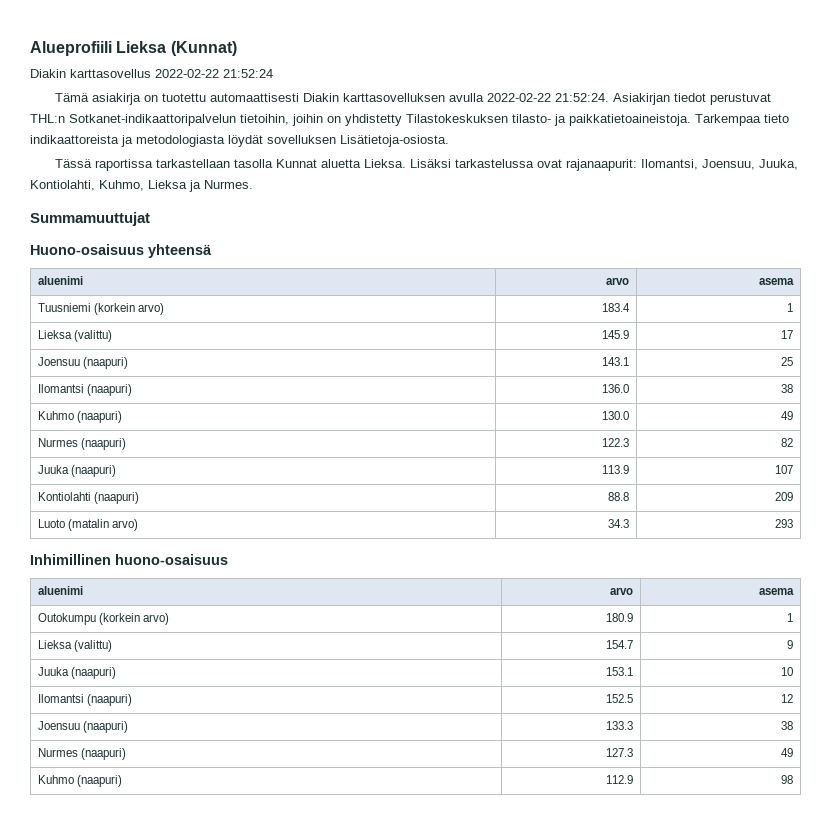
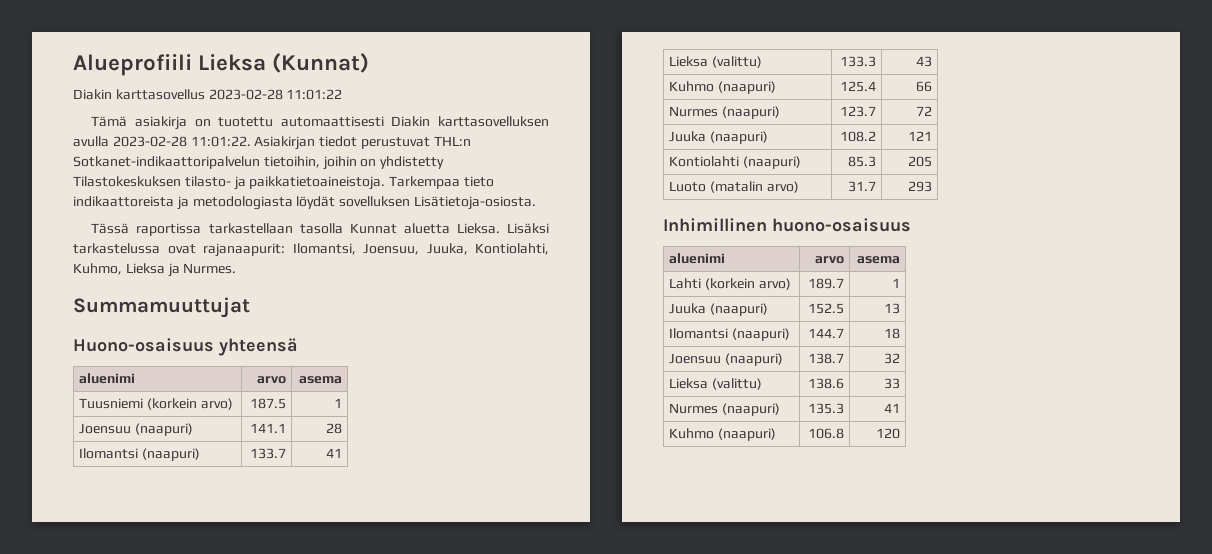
- Diakin karttasovellus 2022-02-22 21:52:24
+ Diakin karttasovellus 2023-02-28 11:01:22
- Tämä asiakirja on tuotettu automaattisesti Diakin karttasovelluksen avulla 2022-02-22 21:52:24.
+ Tämä asiakirja on tuotettu automaattisesti Diakin karttasovelluksen avulla 2023-02-28 11:01:22.
- Tuusniemi (korkein arvo) | 183.4 | 1
- Lieksa (valittu) | 145.9 | 17
- Joensuu (naapuri) | 143.1 | 25
- Ilomantsi (naapuri) | 136.0 | 38
- Kuhmo (naapuri) | 130.0 | 49
- Nurmes (naapuri) | 122.3 | 82
- Juuka (naapuri) | 113.9 | 107
+ Tuusniemi (korkein arvo) | 187.5 | 1
+ Joensuu (naapuri) | 141.1 | 28
+ Ilomantsi (naapuri) | 133.7 | 41
+ Lieksa (valittu) | 133.3 | 43
+ Kuhmo (naapuri) | 125.4 | 66
+ Nurmes (naapuri) | 123.7 | 72
+ Juuka (naapuri) | 108.2 | 121
- Kontiolahti (naapuri) | 88.8 | 209
+ Kontiolahti (naapuri) | 85.3 | 205
- Luoto (matalin arvo) | 34.3 | 293
+ Luoto (matalin arvo) | 31.7 | 293
- Outokumpu (korkein arvo) | 180.9 | 1
- Lieksa (valittu) | 154.7 | 9
- Juuka (naapuri) | 153.1 | 10
- Ilomantsi (naapuri) | 152.5 | 12
- Joensuu (naapuri) | 133.3 | 38
- Nurmes (naapuri) | 127.3 | 49
- Kuhmo (naapuri) | 112.9 | 98
+ Lahti (korkein arvo) | 189.7 | 1
+ Juuka (naapuri) | 152.5 | 13
+ Ilomantsi (naapuri) | 144.7 | 18
+ Joensuu (naapuri) | 138.7 | 32
+ Lieksa (valittu) | 138.6 | 33
+ Nurmes (naapuri) | 135.3 | 41
+ Kuhmo (naapuri) | 106.8 | 120

